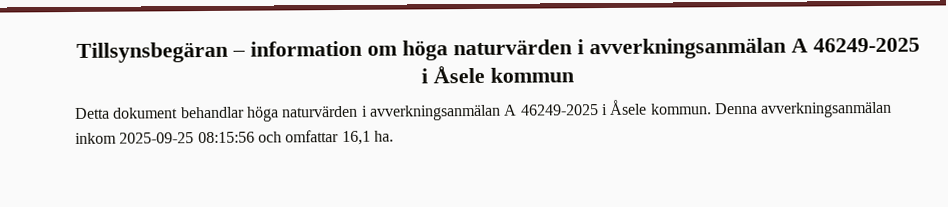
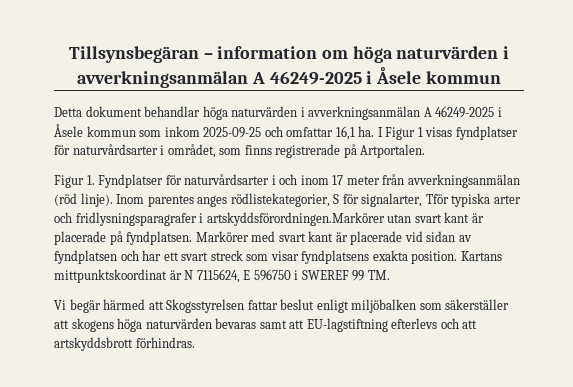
- Detta dokument behandlar höga naturvärden i avverkningsanmälan A 46249-2025 i Åsele kommun. Denna avverkningsanmälan inkom 2025-09-25 08:15:56 och omfattar 16,1 ha.
+ Detta dokument behandlar höga naturvärden i avverkningsanmälan A 46249-2025 i Åsele kommun som inkom 2025-09-25 och omfattar 16,1 ha.
+ I Figur 1 visas fyndplatser för naturvårdsarter i området, som finns registrerade på Artportalen.
+ Figur 1. Fyndplatser för naturvårdsarter i och inom 17 meter från avverkningsanmälan (röd linje). Inom parentes anges rödlistekategorier, S för signalarter, Tför typiska arter och fridlysningsparagrafer i artskyddsförordningen.Markörer utan svart kant är placerade på fyndplatsen. Markörer med svart kant är placerade vid sidan av fyndplatsen och har ett svart streck som visar fyndplatsens exakta position. Kartans mittpunktskoordinat är N 7115624, E 596750 i SWEREF 99 TM.
+ Vi begär härmed att Skogsstyrelsen fattar beslut enligt miljöbalken som säkerställer att skogens höga naturvärden bevaras samt att EU-lagstiftning efterlevs och att artskyddsbrott förhindras.

